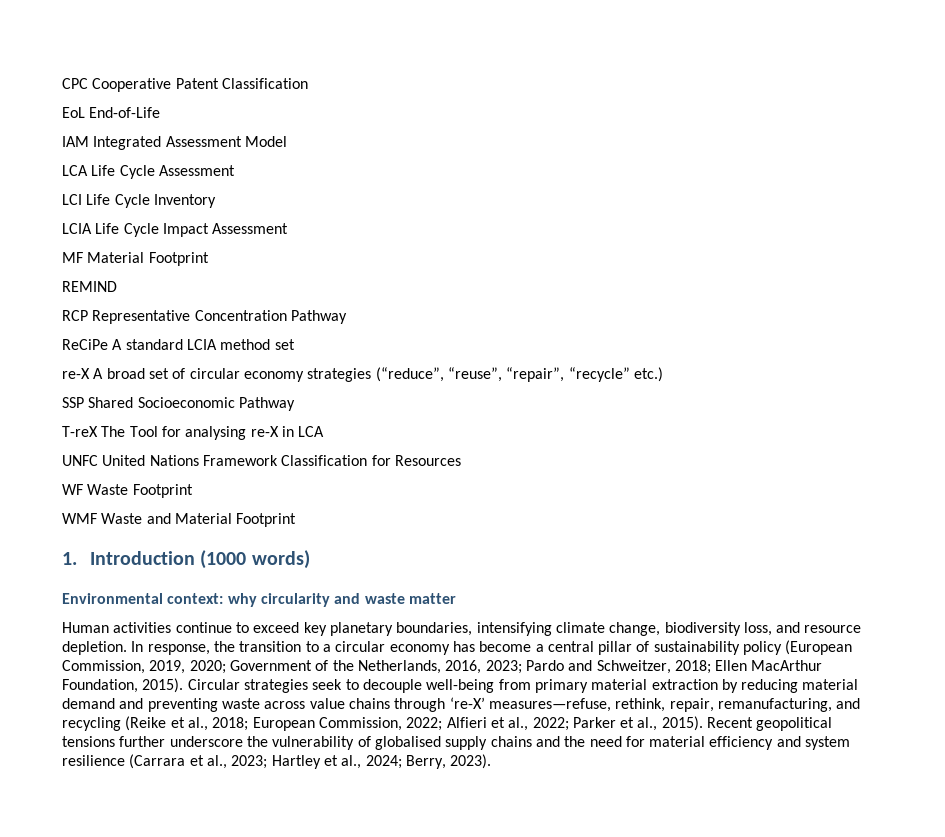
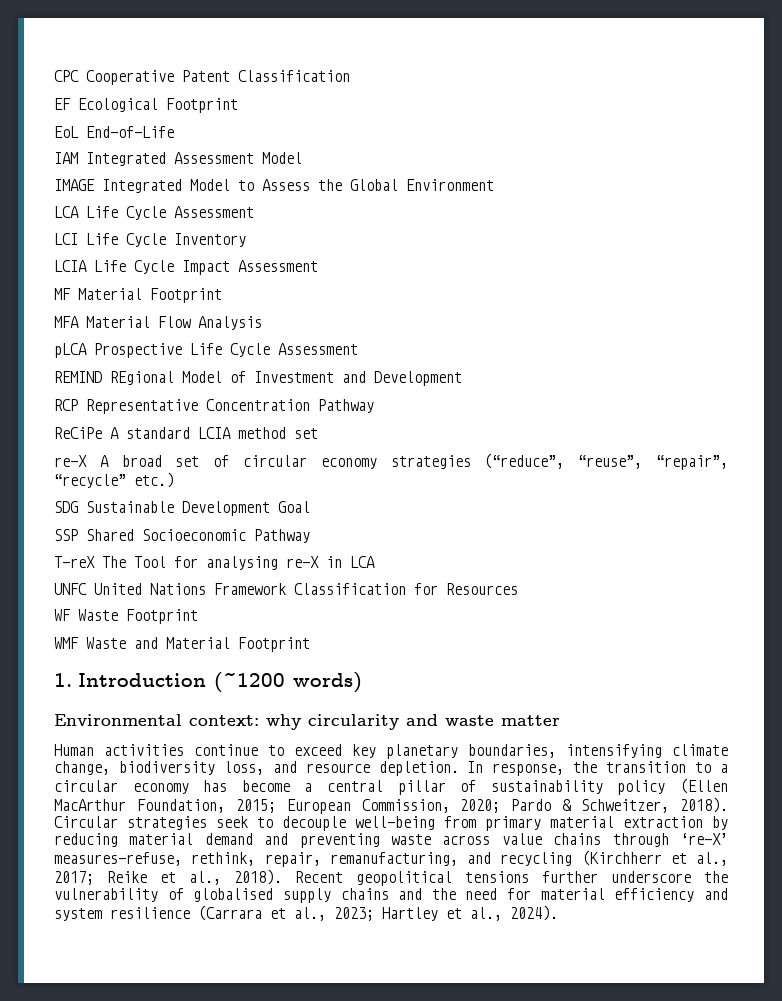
+ EF Ecological Footprint
+ IMAGE Integrated Model to Assess the Global Environment
- REMIND
+ MFA Material Flow Analysis
+ pLCA Prospective Life Cycle Assessment
+ REMIND REgional Model of Investment and Development
+ SDG Sustainable Development Goal
- 1. Introduction (1000 words)
+ 1. Introduction (~1200 words)
- In response, the transition to a circular economy has become a central pillar of sustainability policy (European Commission, 2019, 2020; Government of the Netherlands, 2016, 2023; Pardo and Schweitzer, 2018; Ellen MacArthur Foundation, 2015).
+ In response, the transition to a circular economy has become a central pillar of sustainability policy (Ellen MacArthur Foundation, 2015; European Commission, 2020; Pardo & Schweitzer, 2018).
- Circular strategies seek to decouple well-being from primary material extraction by reducing material demand and preventing waste across value chains through ‘re-X’ measures—refuse, rethink, repair, remanufacturing, and recycling (Reike et al., 2018; European Commission, 2022; Alfieri et al., 2022; Parker et al., 2015).
+ Circular strategies seek to decouple well-being from primary material extraction by reducing material demand and preventing waste across value chains through ‘re-X’ measures—refuse, rethink, repair, remanufacturing, and recycling (Kirchherr et al., 2017; Reike et al., 2018).
- Recent geopolitical tensions further underscore the vulnerability of globalised supply chains and the need for material efficiency and system resilience (Carrara et al., 2023; Hartley et al., 2024; Berry, 2023).
+ Recent geopolitical tensions further underscore the vulnerability of globalised supply chains and the need for material efficiency and system resilience (Carrara et al., 2023; Hartley et al., 2024).

